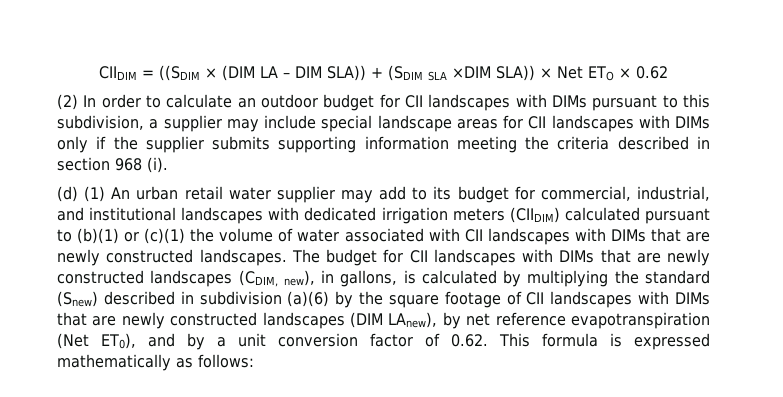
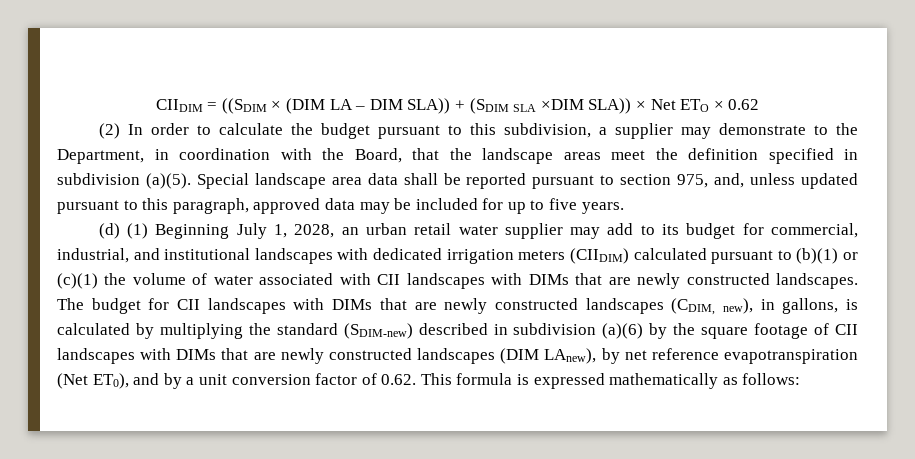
- (2) In order to calculate an outdoor budget for CII landscapes with DIMs pursuant to this subdivision, a supplier may include special landscape areas for CII landscapes with DIMs only if the supplier submits supporting information meeting the criteria described in section 968 (i).
- (d) (1) An urban retail water supplier may add to its budget for commercial, industrial, and institutional landscapes with dedicated irrigation meters (CIIDIM) calculated pursuant to (b)(1) or (c)(1) the volume of water associated with CII landscapes with DIMs that are newly constructed landscapes.
+ (2) In order to calculate the budget pursuant to this subdivision, a supplier may demonstrate to the Department, in coordination with the Board, that the landscape areas meet the definition specified in subdivision (a)(5). Special landscape area data shall be reported pursuant to section 975, and, unless updated pursuant to this paragraph, approved data may be included for up to five years.
+ (d) (1) Beginning July 1, 2028, an urban retail water supplier may add to its budget for commercial, industrial, and institutional landscapes with dedicated irrigation meters (CIIDIM) calculated pursuant to (b)(1) or (c)(1) the volume of water associated with CII landscapes with DIMs that are newly constructed landscapes.
- The budget for CII landscapes with DIMs that are newly constructed landscapes (CDIM, new), in gallons, is calculated by multiplying the standard (Snew) described in subdivision (a)(6) by the square footage of CII landscapes with DIMs that are newly constructed landscapes (DIM LAnew), by net reference evapotranspiration (Net ET0), and by a unit conversion factor of 0.62. This formula is expressed mathematically as follows:
+ The budget for CII landscapes with DIMs that are newly constructed landscapes (CDIM, new), in gallons, is calculated by multiplying the standard (SDIM-new) described in subdivision (a)(6) by the square footage of CII landscapes with DIMs that are newly constructed landscapes (DIM LAnew), by net reference evapotranspiration (Net ET0), and by a unit conversion factor of 0.62. This formula is expressed mathematically as follows:

